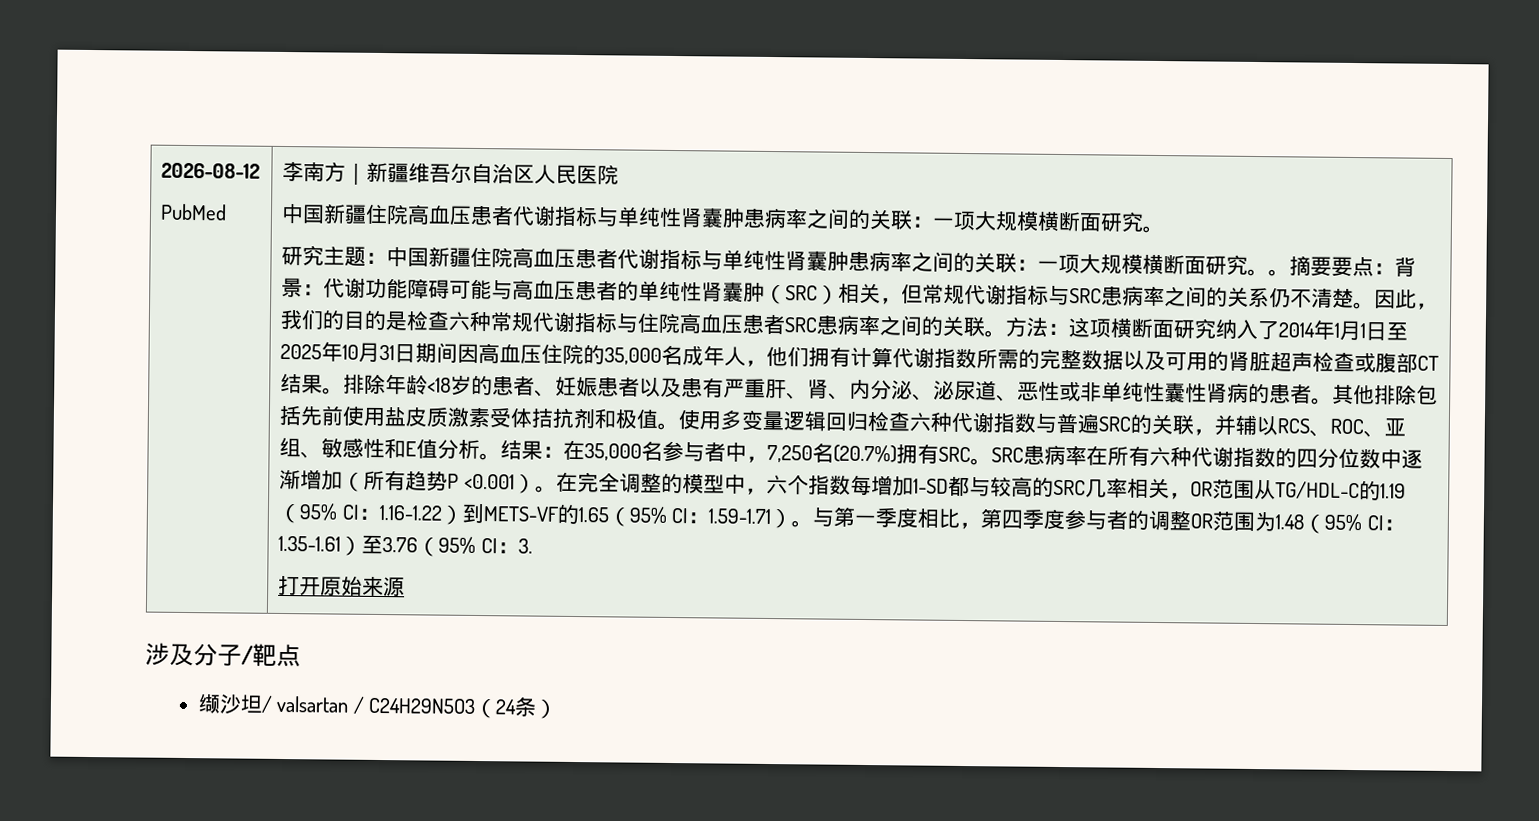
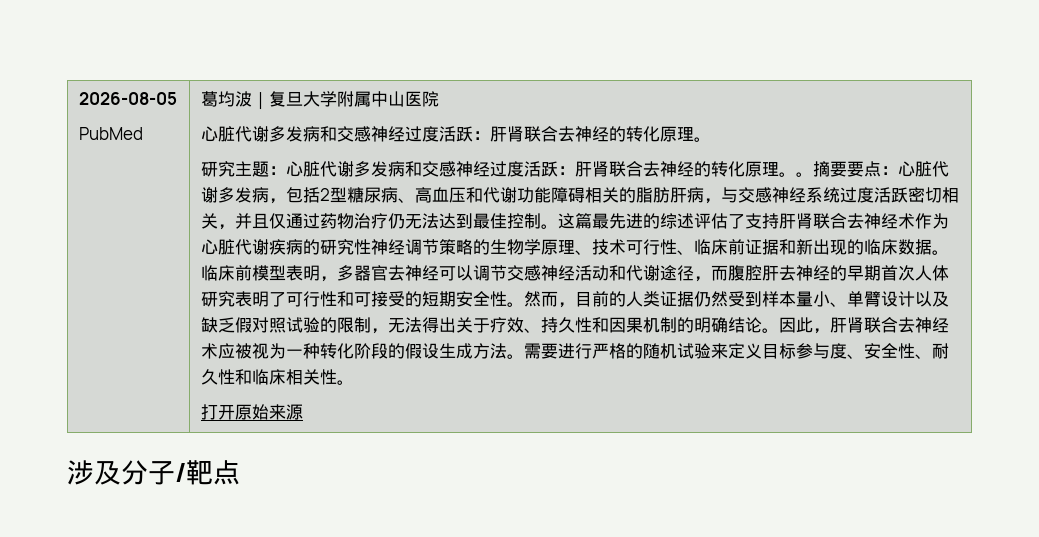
- 2026-08-12
+ 2026-08-05
- 李南方｜新疆维吾尔自治区人民医院
- 中国新疆住院高血压患者代谢指标与单纯性肾囊肿患病率之间的关联：一项大规模横断面研究。
- 研究主题：中国新疆住院高血压患者代谢指标与单纯性肾囊肿患病率之间的关联：一项大规模横断面研究。。摘要要点：背景：代谢功能障碍可能与高血压患者的单纯性肾囊肿（SRC）相关，但常规代谢指标与SRC患病率之间的关系仍不清楚。因此，我们的目的是检查六种常规代谢指标与住院高血压患者SRC患病率之间的关联。方法：这项横断面研究纳入了2014年1月1日至2025年10月31日期间因高血压住院的35,000名成年人，他们拥有计算代谢指数所需的完整数据以及可用的肾脏超声检查或腹部CT结果。排除年龄<18岁的患者、妊娠患者以及患有严重肝、肾、内分泌、泌尿道、恶性或非单纯性囊性肾病的患者。其他排除包括先前使用盐皮质激素受体拮抗剂和极值。使用多变量逻辑回归检查六种代谢指数与普遍SRC的关联，并辅以RCS、ROC、亚组、敏感性和E值分析。结果：在35,000名参与者中，7,250名(20.7%)拥有SRC。SRC患病率在所有六种代谢指数的四分位数中逐渐增加（所有趋势P <0.001）。在完全调整的模型中，六个指数每增加1-SD都与较高的SRC几率相关，OR范围从TG/HDL-C的1.19（95% CI：1.16-1.22）到METS-VF的1.65（95% CI：1.59-1.71）。与第一季度相比，第四季度参与者的调整OR范围为1.48（95% CI：1.35-1.61）至3.76（95% CI：3.
+ 葛均波｜复旦大学附属中山医院
+ 心脏代谢多发病和交感神经过度活跃：肝肾联合去神经的转化原理。
+ 研究主题：心脏代谢多发病和交感神经过度活跃：肝肾联合去神经的转化原理。。摘要要点：心脏代谢多发病，包括2型糖尿病、高血压和代谢功能障碍相关的脂肪肝病，与交感神经系统过度活跃密切相关，并且仅通过药物治疗仍无法达到最佳控制。这篇最先进的综述评估了支持肝肾联合去神经术作为心脏代谢疾病的研究性神经调节策略的生物学原理、技术可行性、临床前证据和新出现的临床数据。临床前模型表明，多器官去神经可以调节交感神经活动和代谢途径，而腹腔肝去神经的早期首次人体研究表明了可行性和可接受的短期安全性。然而，目前的人类证据仍然受到样本量小、单臂设计以及缺乏假对照试验的限制，无法得出关于疗效、持久性和因果机制的明确结论。因此，肝肾联合去神经术应被视为一种转化阶段的假设生成方法。需要进行严格的随机试验来定义目标参与度、安全性、耐久性和临床相关性。
- 缬沙坦/ valsartan / C24H29N5O3（24条）

